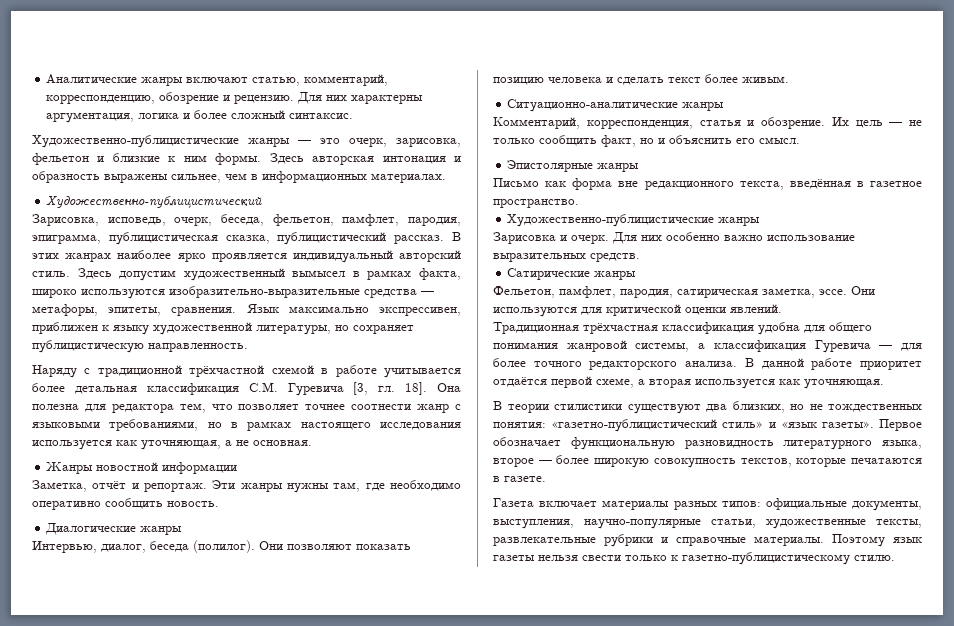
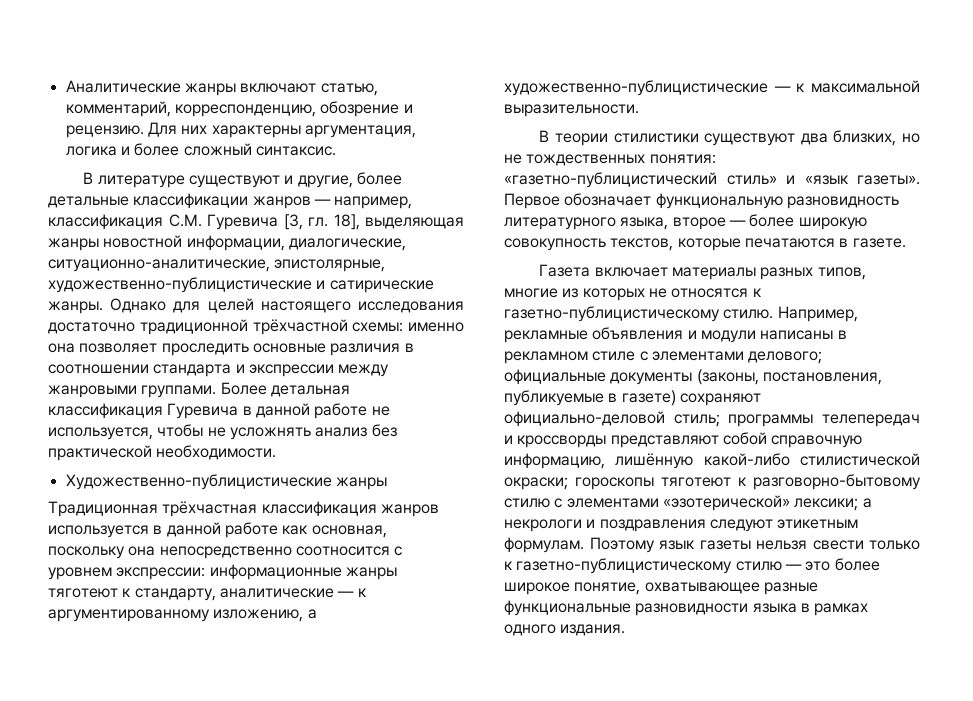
- Художественно-публицистические жанры — это очерк, зарисовка, фельетон и близкие к ним формы. Здесь авторская интонация и образность выражены сильнее, чем в информационных материалах.
- Художественно-публицистический
- Зарисовка, исповедь, очерк, беседа, фельетон, памфлет, пародия, эпиграмма, публицистическая сказка, публицистический рассказ. В этих жанрах наиболее ярко проявляется индивидуальный авторский стиль. Здесь допустим художественный вымысел в рамках факта, широко используются изобразительно-выразительные средства — метафоры, эпитеты, сравнения. Язык максимально экспрессивен, приближен к языку художественной литературы, но сохраняет публицистическую направленность.
- Наряду с традиционной трёхчастной схемой в работе учитывается более детальная классификация С.М. Гуревича [3, гл.
+ В литературе существуют и другие, более детальные классификации жанров — например, классификация С.М. Гуревича [3, гл.
- 18]. Она полезна для редактора тем, что позволяет точнее соотнести жанр с языковыми требованиями, но в рамках настоящего исследования используется как уточняющая, а не основная.
- Жанры новостной информации
- Заметка, отчёт и репортаж. Эти жанры нужны там, где необходимо оперативно сообщить новость.
- Диалогические жанры
- Интервью, диалог, беседа (полилог). Они позволяют показать позицию человека и сделать текст более живым.
- Ситуационно-аналитические жанры
- Комментарий, корреспонденция, статья и обозрение. Их цель — не только сообщить факт, но и объяснить его смысл.
- Эпистолярные жанры
- Письмо как форма вне редакционного текста, введённая в газетное пространство.
+ 18], выделяющая жанры новостной информации, диалогические, ситуационно-аналитические, эпистолярные, художественно-публицистические и сатирические жанры. Однако для целей настоящего исследования достаточно традиционной трёхчастной схемы: именно она позволяет проследить основные различия в соотношении стандарта и экспрессии между жанровыми группами. Более детальная классификация Гуревича в данной работе не используется, чтобы не усложнять анализ без практической необходимости.
  Художественно-публицистические жанры
- Зарисовка и очерк. Для них особенно важно использование выразительных средств.
- Сатирические жанры
- Фельетон, памфлет, пародия, сатирическая заметка, эссе. Они используются для критической оценки явлений.
- Традиционная трёхчастная классификация удобна для общего понимания жанровой системы, а классификация Гуревича — для более точного редакторского анализа. В данной работе приоритет отдаётся первой схеме, а вторая используется как уточняющая.
+ Традиционная трёхчастная классификация жанров используется в данной работе как основная, поскольку она непосредственно соотносится с уровнем экспрессии: информационные жанры тяготеют к стандарту, аналитические — к аргументированному изложению, а художественно-публицистические — к максимальной выразительности.
- Газета включает материалы разных типов: официальные документы, выступления, научно-популярные статьи, художественные тексты, развлекательные рубрики и справочные материалы.
+ Газета включает материалы разных типов, многие из которых не относятся к газетно-публицистическому стилю. Например, рекламные объявления и модули написаны в рекламном стиле с элементами делового; официальные документы (законы, постановления, публикуемые в газете) сохраняют официально-деловой стиль; программы телепередач и кроссворды представляют собой справочную информацию, лишённую какой-либо стилистической окраски; гороскопы тяготеют к разговорно-бытовому стилю с элементами «эзотерической» лексики; а некрологи и поздравления следуют этикетным формулам.
- Поэтому язык газеты нельзя свести только к газетно-публицистическому стилю.
+ Поэтому язык газеты нельзя свести только к газетно-публицистическому стилю — это более широкое понятие, охватывающее разные функциональные разновидности языка в рамках одного издания.

